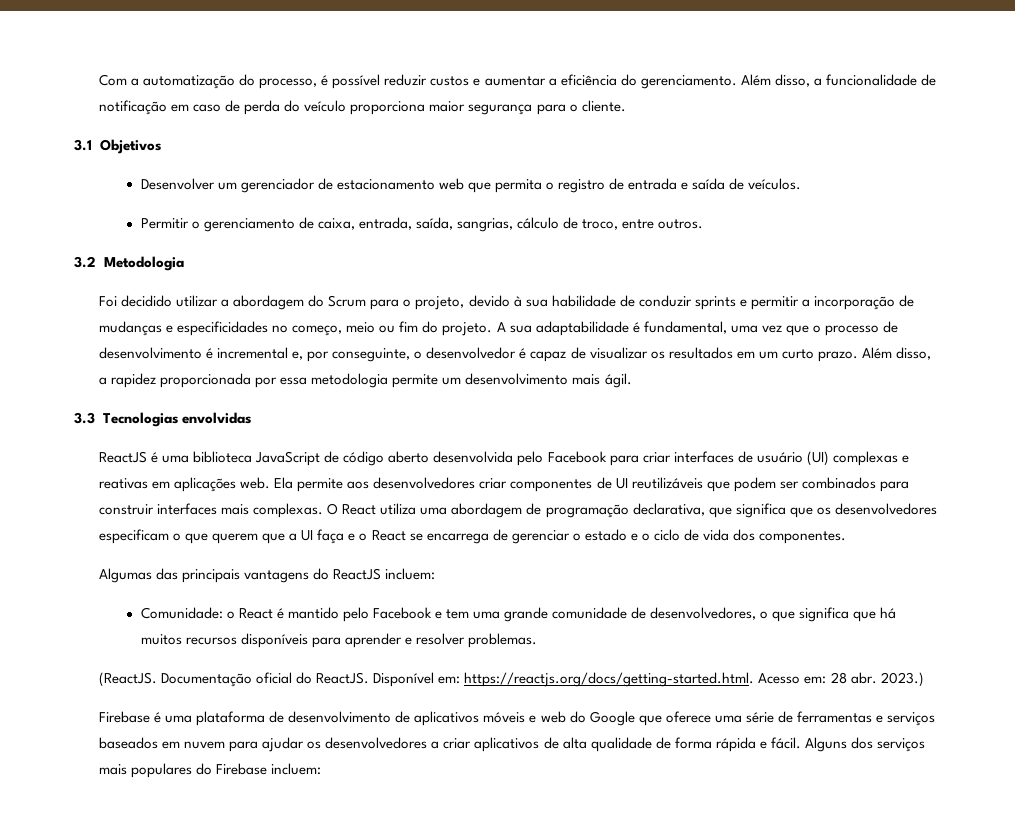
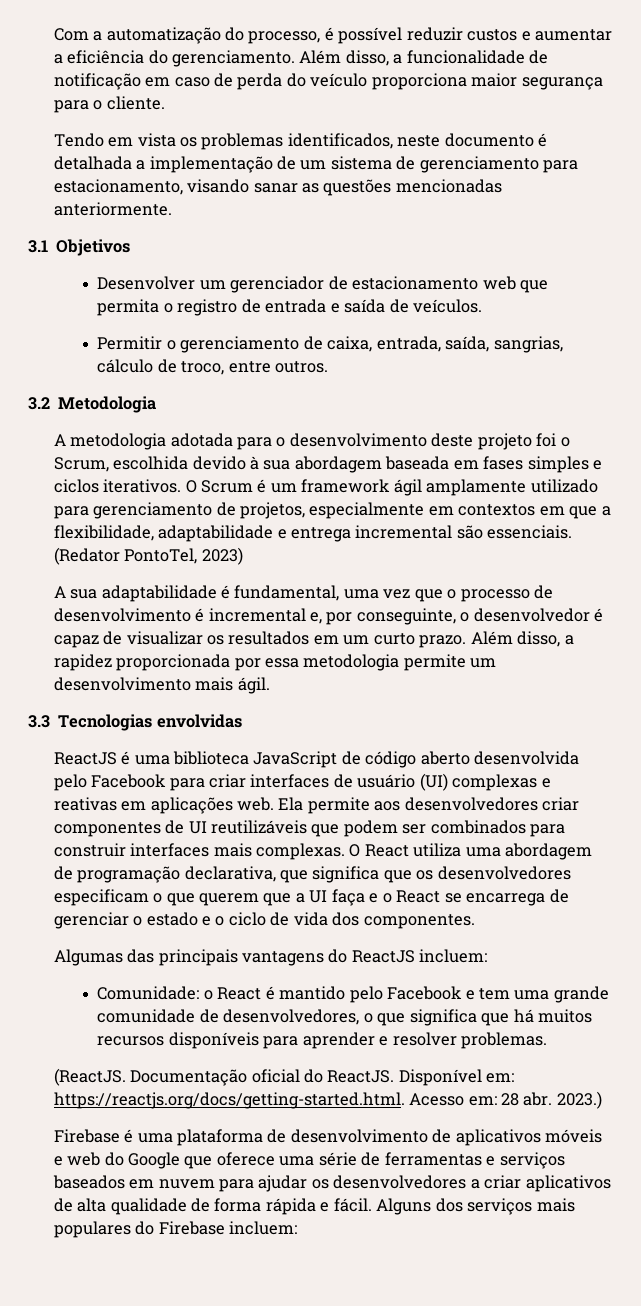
+ Tendo em vista os problemas identificados, neste documento é detalhada a implementação de um sistema de gerenciamento para estacionamento, visando sanar as questões mencionadas anteriormente.
- Foi decidido utilizar a abordagem do Scrum para o projeto, devido à sua habilidade de conduzir sprints e permitir a incorporação de mudanças e especificidades no começo, meio ou fim do projeto. A sua adaptabilidade é fundamental, uma vez que o processo de desenvolvimento é incremental e, por conseguinte, o desenvolvedor é capaz de visualizar os resultados em um curto prazo.
+ A metodologia adotada para o desenvolvimento deste projeto foi o Scrum, escolhida devido à sua abordagem baseada em fases simples e ciclos iterativos. O Scrum é um framework ágil amplamente utilizado para gerenciamento de projetos, especialmente em contextos em que a flexibilidade, adaptabilidade e entrega incremental são essenciais. (Redator PontoTel, 2023)
+ A sua adaptabilidade é fundamental, uma vez que o processo de desenvolvimento é incremental e, por conseguinte, o desenvolvedor é capaz de visualizar os resultados em um curto prazo.

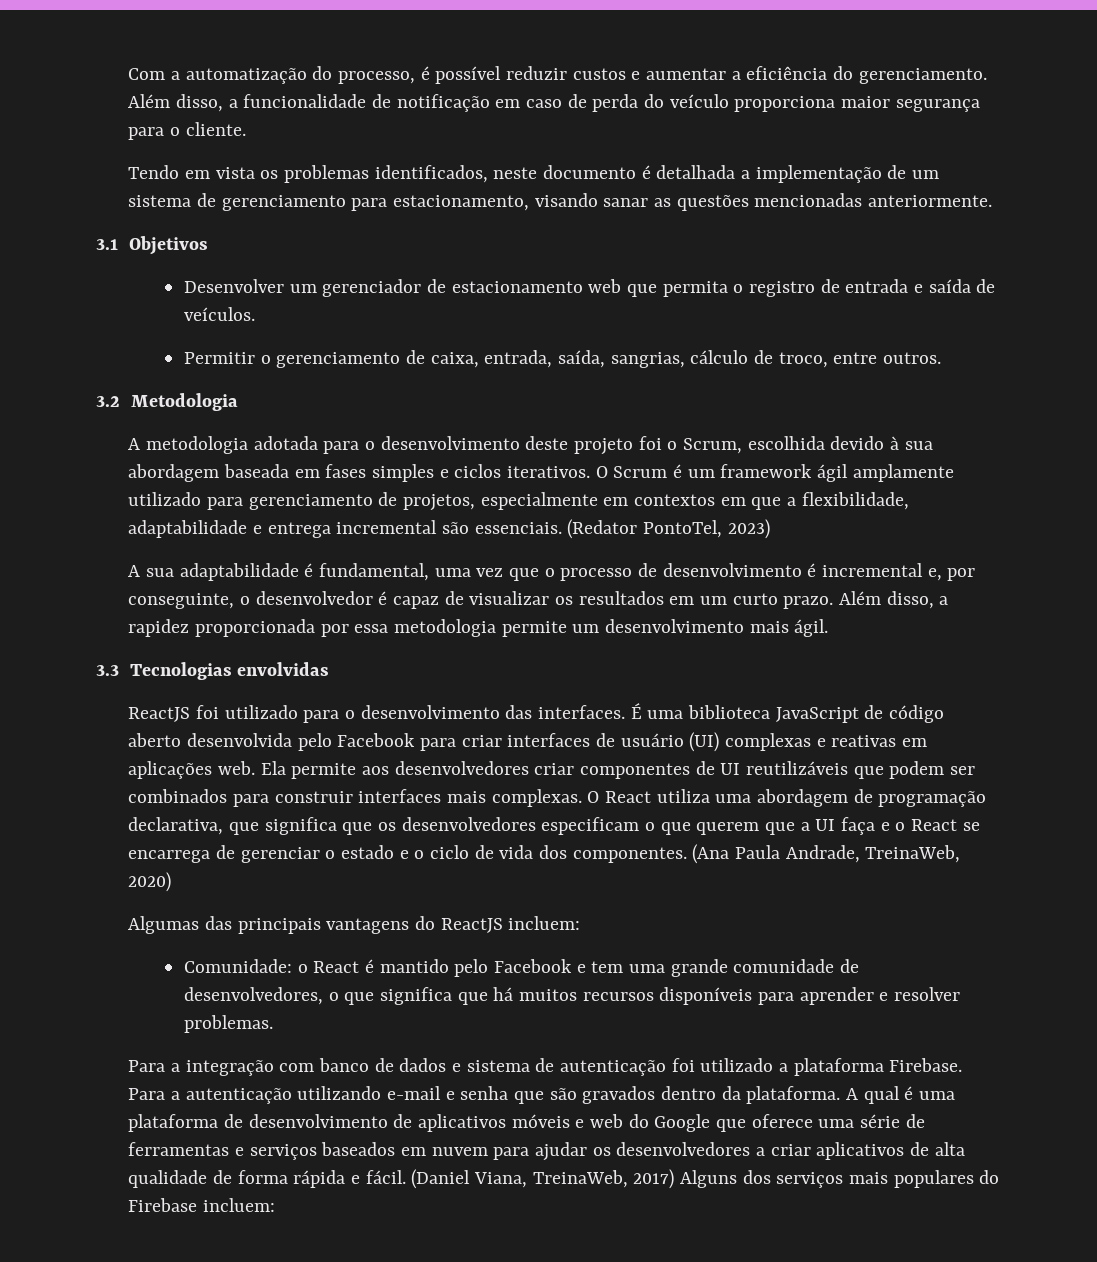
- ReactJS é uma biblioteca JavaScript de código aberto desenvolvida pelo Facebook para criar interfaces de usuário (UI) complexas e reativas em aplicações web.
+ ReactJS foi utilizado para o desenvolvimento das interfaces. É uma biblioteca JavaScript de código aberto desenvolvida pelo Facebook para criar interfaces de usuário (UI) complexas e reativas em aplicações web.
+ (Ana Paula Andrade, TreinaWeb, 2020)
- (ReactJS. Documentação oficial do ReactJS. Disponível em: https://reactjs.org/docs/getting-started.html. Acesso em: 28 abr. 2023.)
- Firebase é uma plataforma de desenvolvimento de aplicativos móveis e web do Google que oferece uma série de ferramentas e serviços baseados em nuvem para ajudar os desenvolvedores a criar aplicativos de alta qualidade de forma rápida e fácil.
+ Para a integração com banco de dados e sistema de autenticação foi utilizado a plataforma Firebase. Para a autenticação utilizando e-mail e senha que são gravados dentro da plataforma. A qual é uma plataforma de desenvolvimento de aplicativos móveis e web do Google que oferece uma série de ferramentas e serviços baseados em nuvem para ajudar os desenvolvedores a criar aplicativos de alta qualidade de forma rápida e fácil.
- Alguns dos serviços mais populares do Firebase incluem:
+ (Daniel Viana, TreinaWeb, 2017) Alguns dos serviços mais populares do Firebase incluem:

